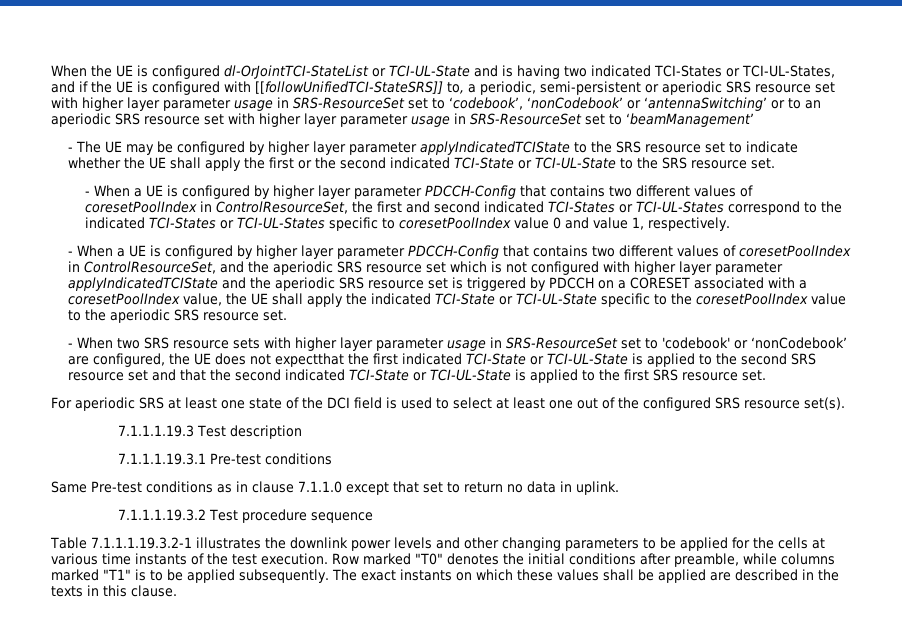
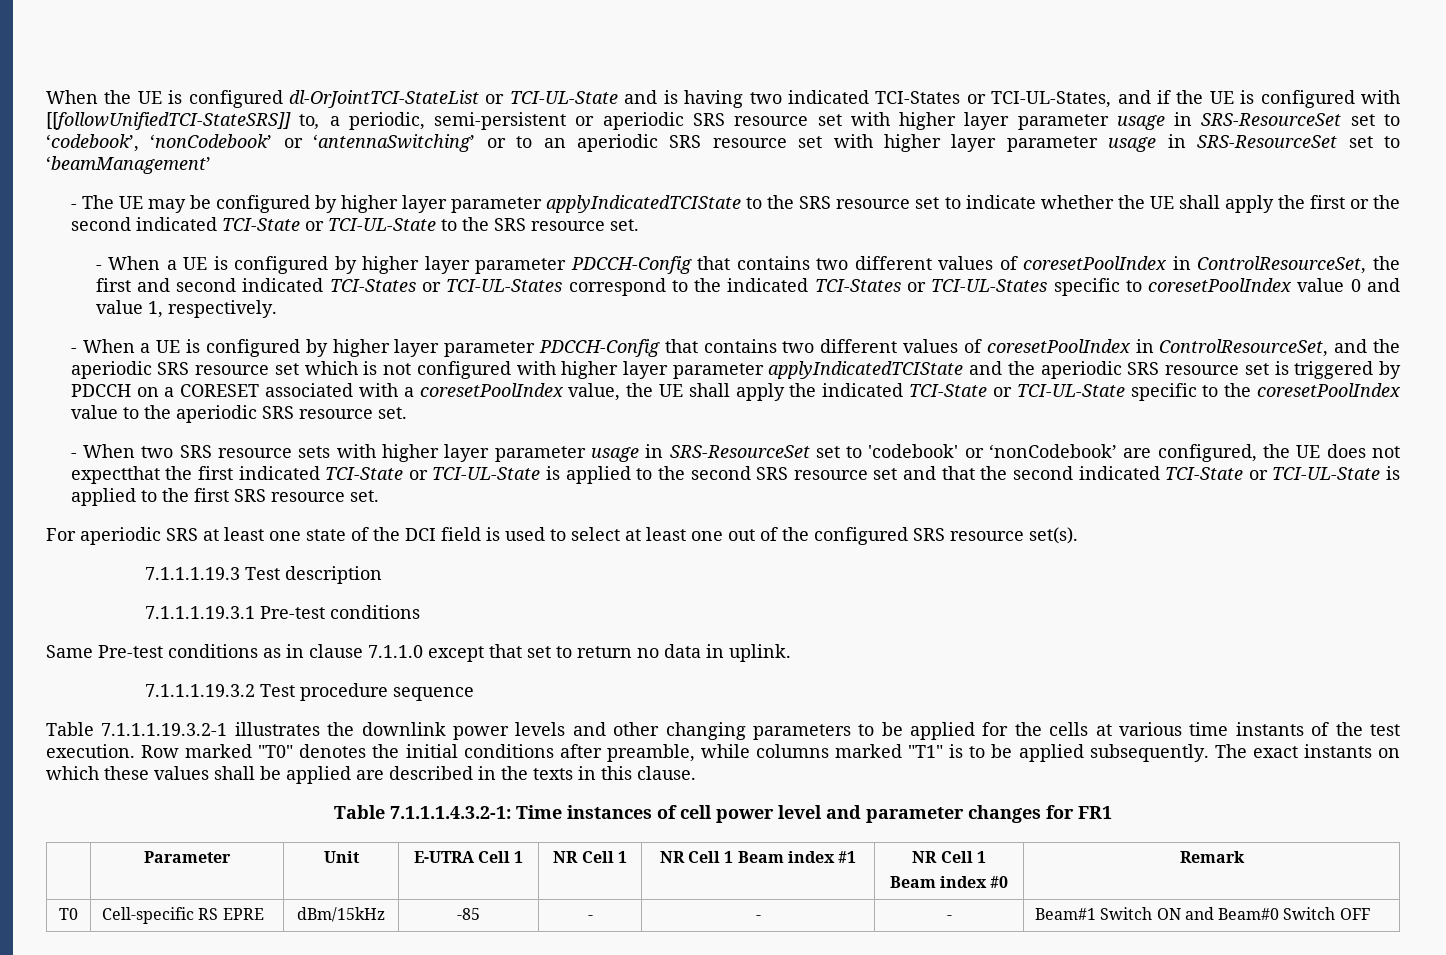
+ Table 7.1.1.1.4.3.2-1: Time instances of cell power level and parameter changes for FR1
+ | Parameter | Unit | E-UTRA Cell 1 | NR Cell 1 | NR Cell 1 Beam index #1 | NR Cell 1
+ Beam index #0 | Remark
+ T0 | Cell-specific RS EPRE | dBm/15kHz | -85 | - | - | - | Beam#1 Switch ON and Beam#0 Switch OFF

